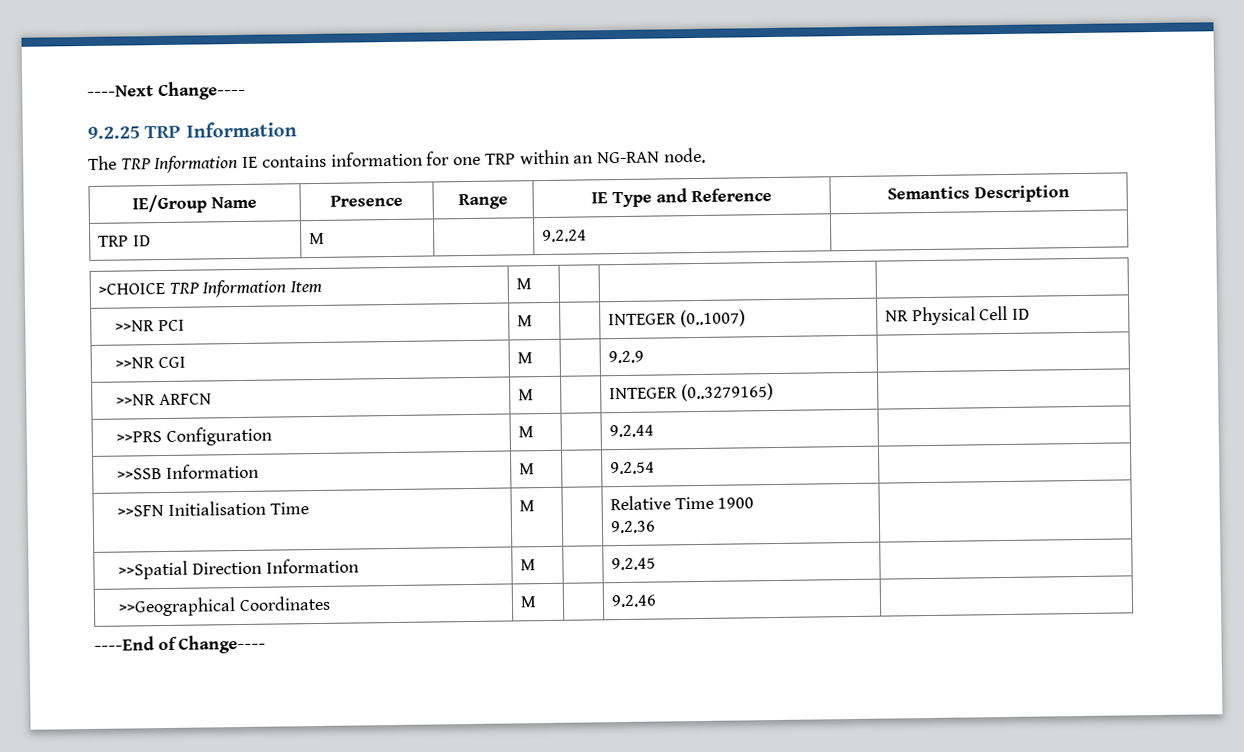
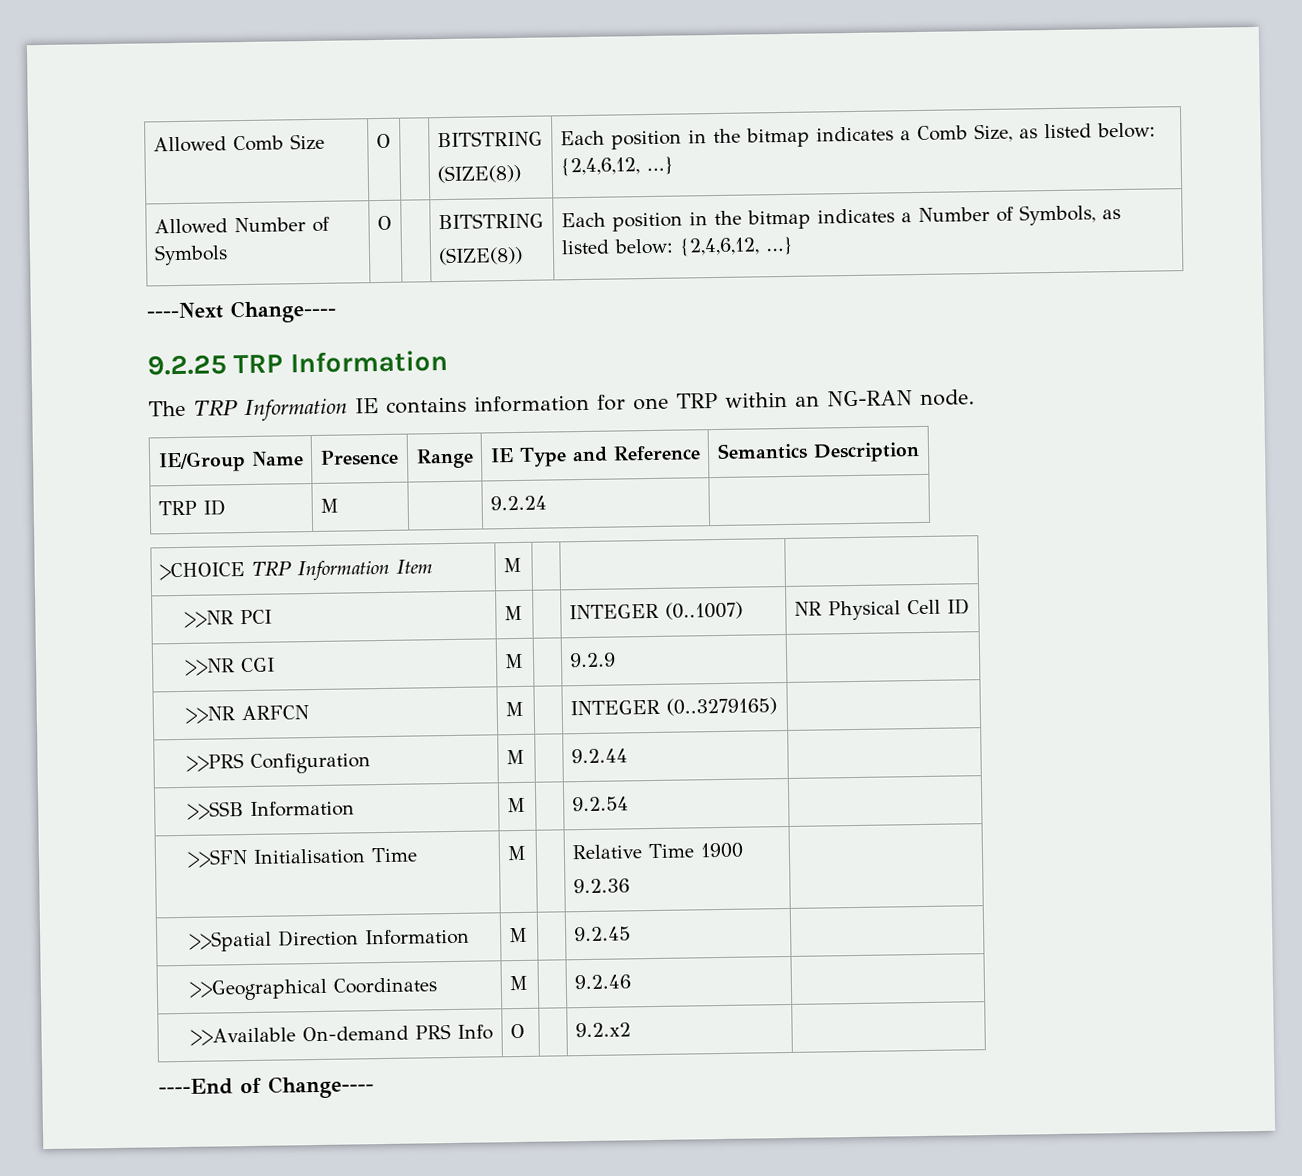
+ Allowed Comb Size | O | | BITSTRING
+ (SIZE(8)) | Each position in the bitmap indicates a Comb Size, as listed below: {2,4,6,12, …}
+ Allowed Number of Symbols | O | | BITSTRING
+ (SIZE(8)) | Each position in the bitmap indicates a Number of Symbols, as listed below: {2,4,6,12, …}
+ >>Available On-demand PRS Info | O | | 9.2.x2 |

